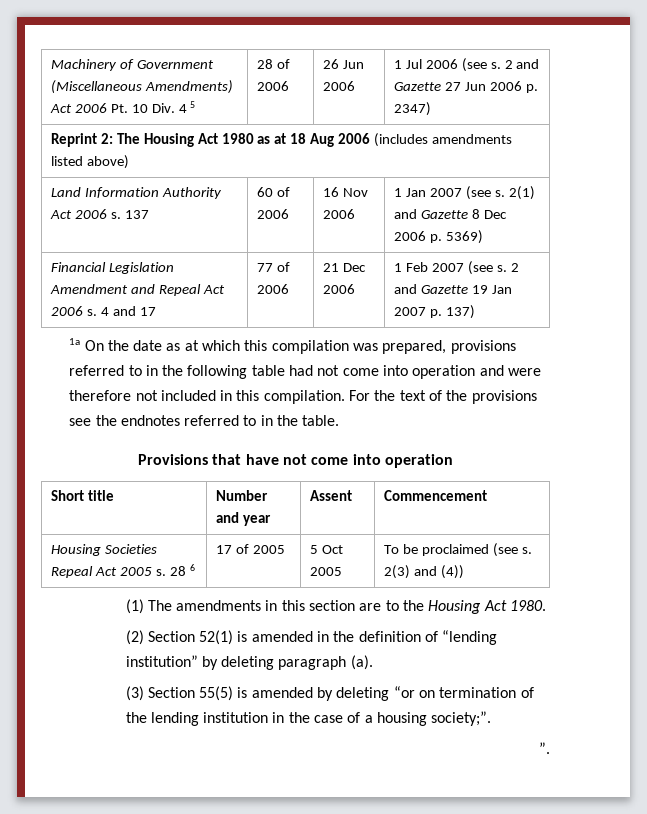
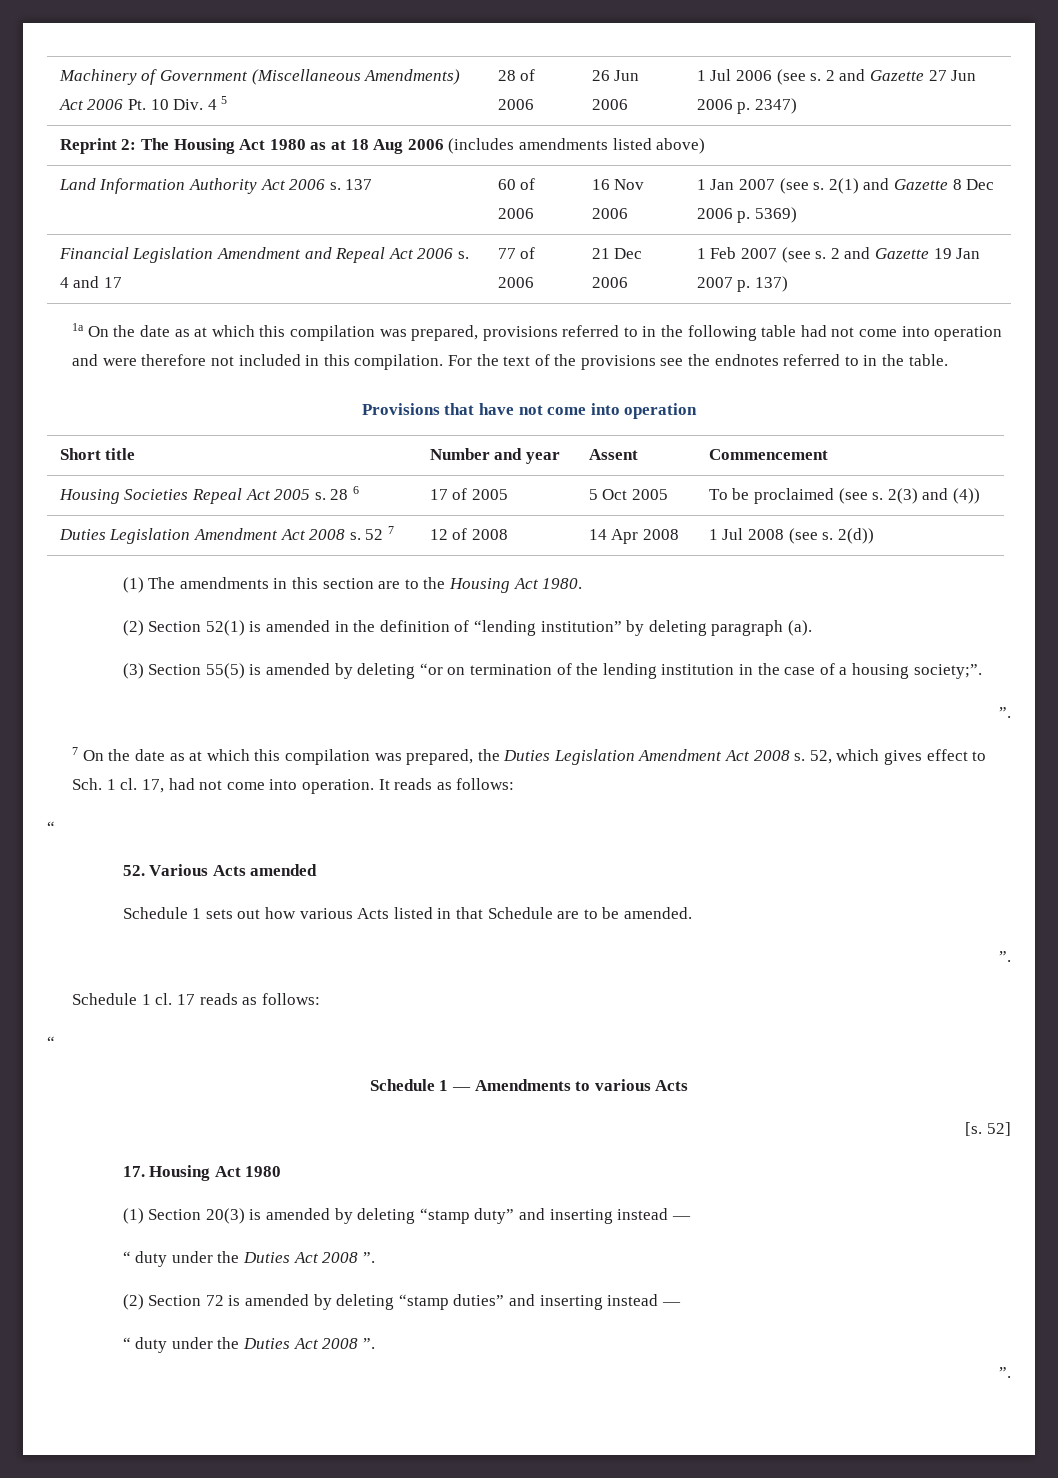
+ Duties Legislation Amendment Act 2008 s. 52 7 | 12 of 2008 | 14 Apr 2008 | 1 Jul 2008 (see s. 2(d))
+ 7 On the date as at which this compilation was prepared, the Duties Legislation Amendment Act 2008 s. 52, which gives effect to Sch. 1 cl. 17, had not come into operation. It reads as follows:
+ “
+ 52. Various Acts amended
+ Schedule 1 sets out how various Acts listed in that Schedule are to be amended.
+ ”.
+ Schedule 1 cl. 17 reads as follows:
+ “
+ Schedule 1 — Amendments to various Acts
+ [s. 52]
+ 17. Housing Act 1980
+ (1) Section 20(3) is amended by deleting “stamp duty” and inserting instead —
+ “ duty under the Duties Act 2008 ”.
+ (2) Section 72 is amended by deleting “stamp duties” and inserting instead —
+ “ duty under the Duties Act 2008 ”.
+ ”.

